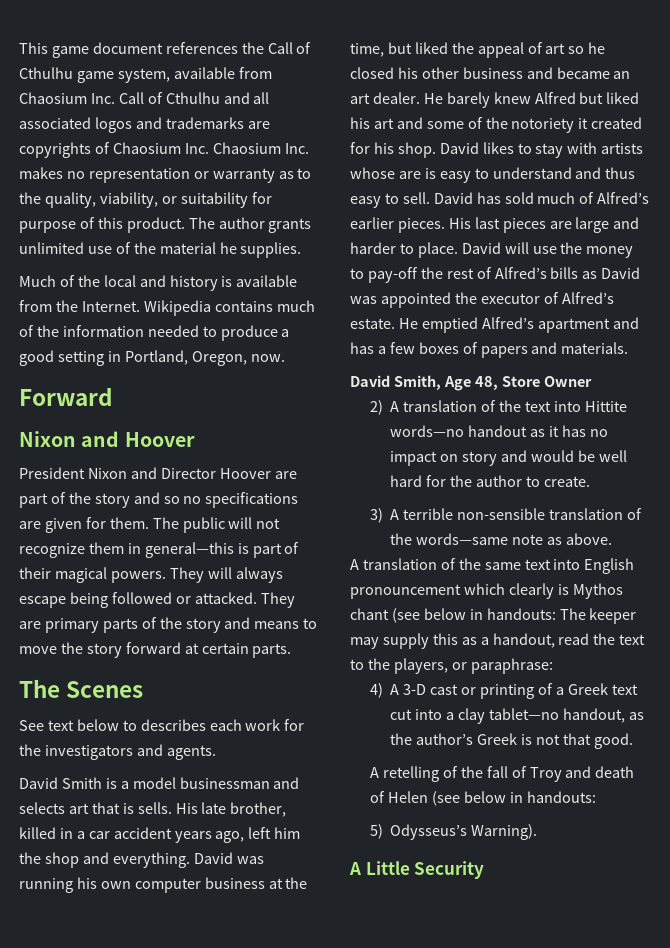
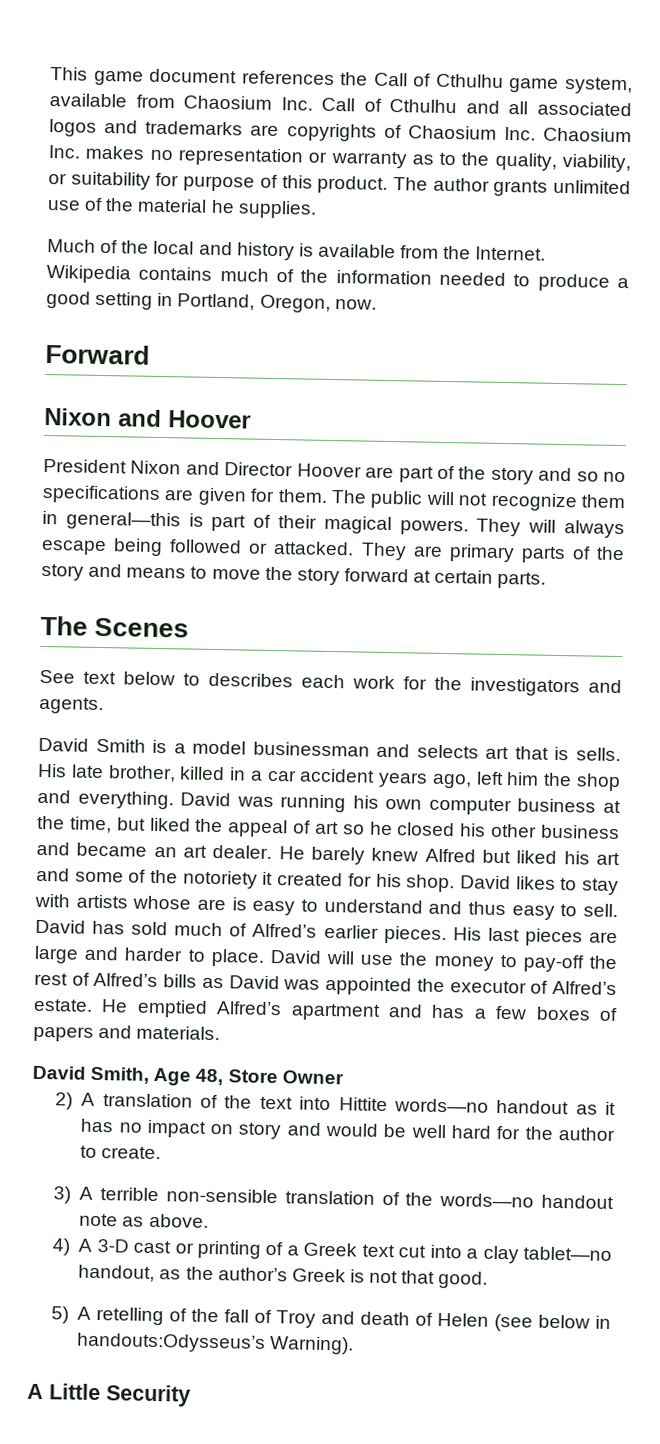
- 3) A terrible non-sensible translation of the words—same note as above.
+ 3) A terrible non-sensible translation of the words—no handout note as above.
- A translation of the same text into English pronouncement which clearly is Mythos chant (see below in handouts: The keeper may supply this as a handout, read the text to the players, or paraphrase:
- A retelling of the fall of Troy and death of Helen (see below in handouts:
- 5) Odysseus’s Warning).
+ 5) A retelling of the fall of Troy and death of Helen (see below in handouts:Odysseus’s Warning).

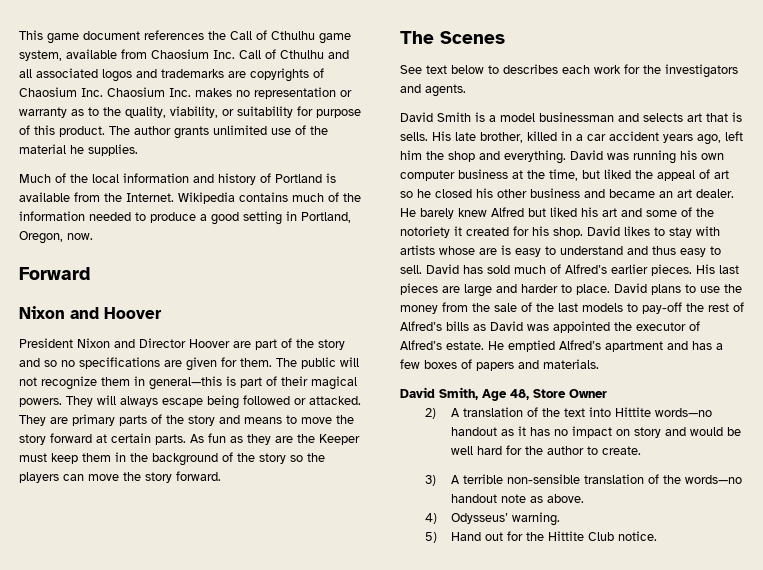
- Much of the local and history is available from the Internet.
+ Much of the local information and history of Portland is available from the Internet.
+ As fun as they are the Keeper must keep them in the background of the story so the players can move the story forward.
- David will use the money to pay-off the rest of Alfred’s bills as David was appointed the executor of Alfred’s estate.
+ David plans to use the money from the sale of the last models to pay-off the rest of Alfred’s bills as David was appointed the executor of Alfred’s estate.
- 4) A 3-D cast or printing of a Greek text cut into a clay tablet—no handout, as the author’s Greek is not that good.
- 5) A retelling of the fall of Troy and death of Helen (see below in handouts:Odysseus’s Warning).
- A Little Security
+ 4) Odysseus’ warning.
+ 5) Hand out for the Hittite Club notice.

